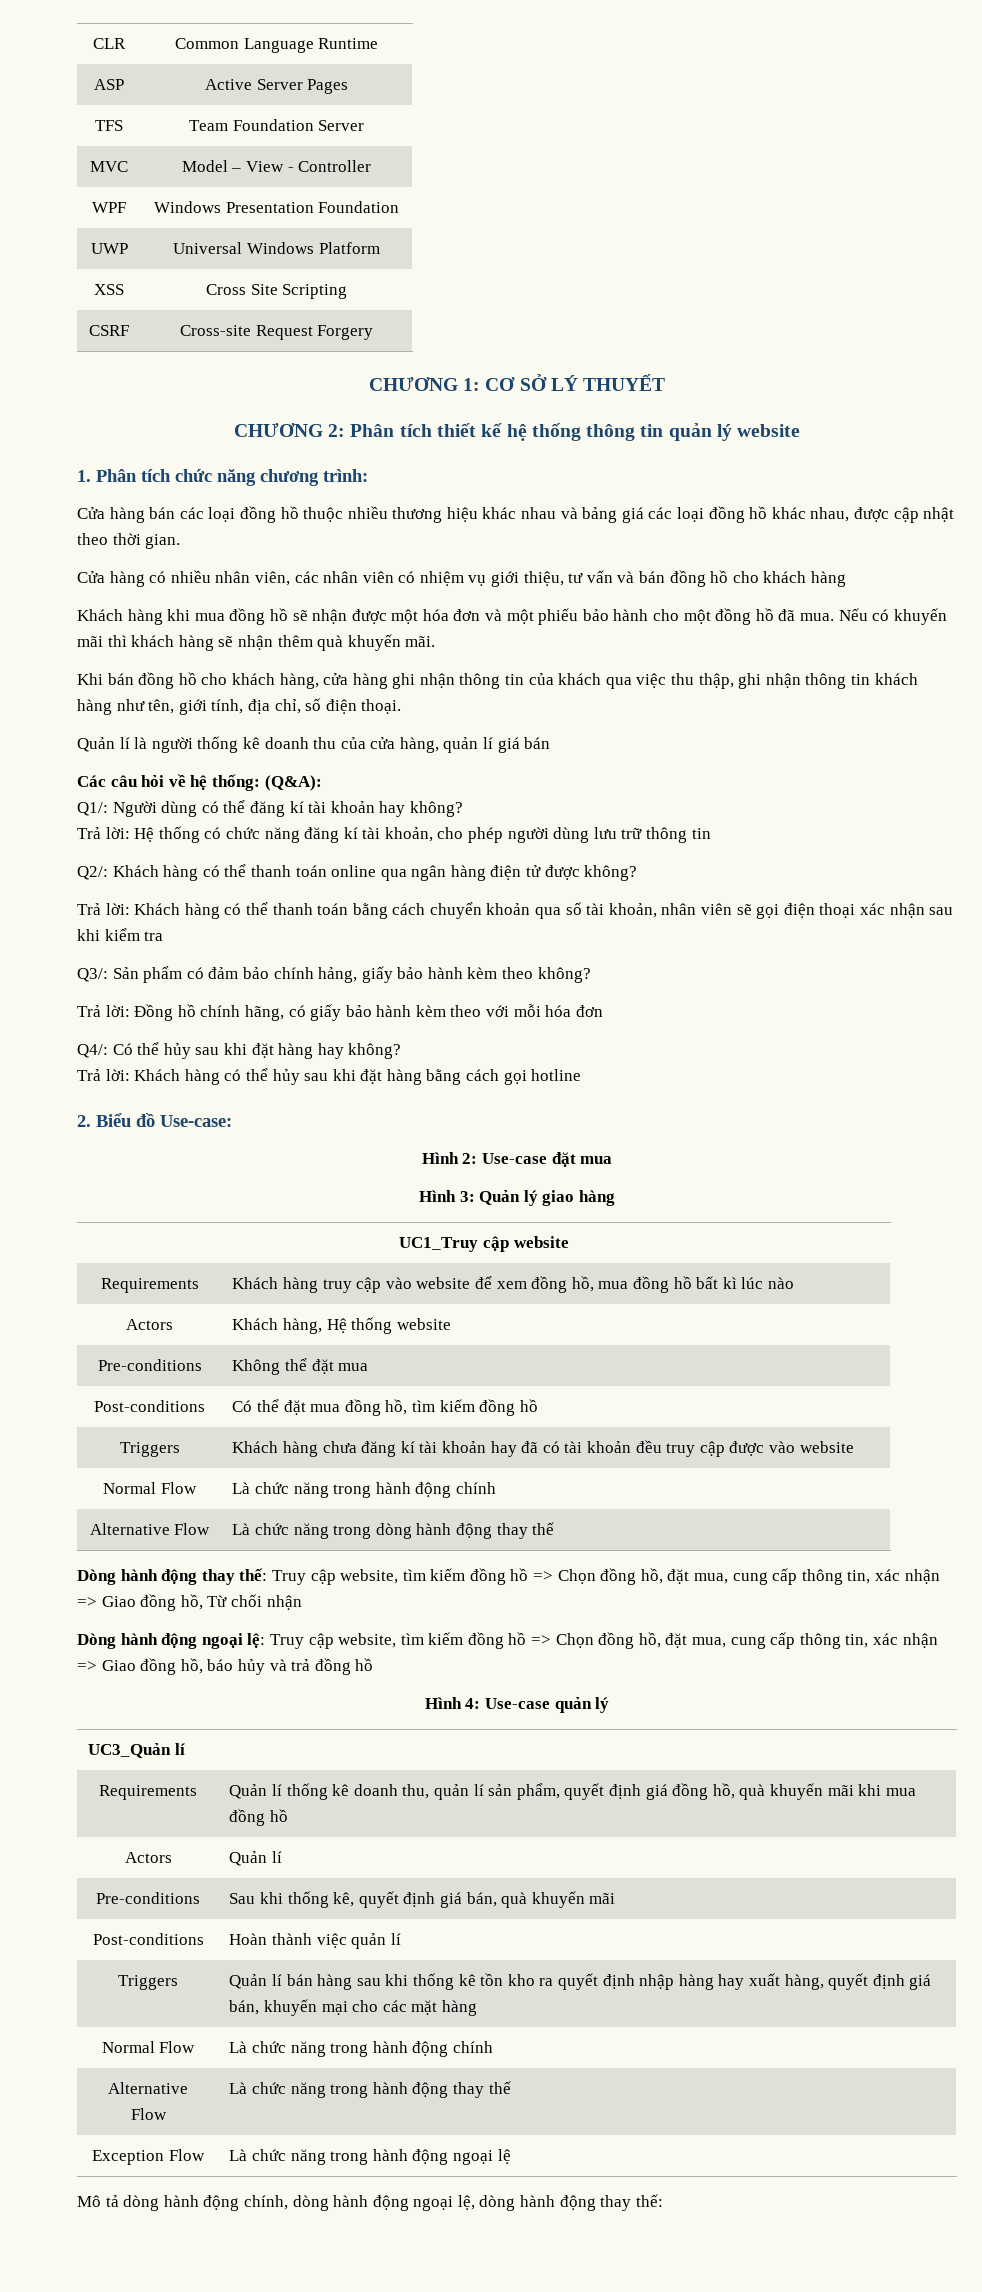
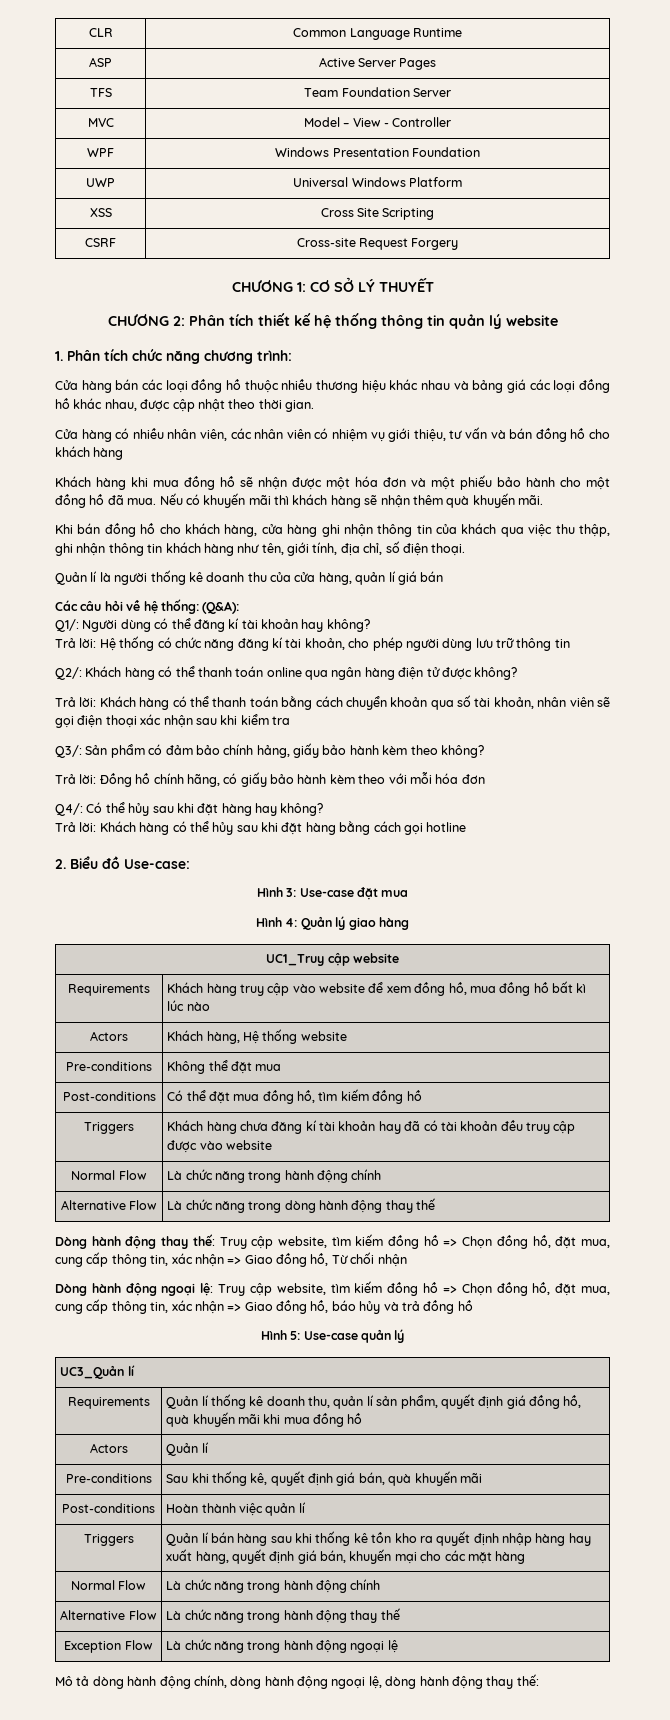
- Hình 2: Use-case đặt mua
+ Hình 3: Use-case đặt mua
- Hình 3: Quản lý giao hàng
+ Hình 4: Quản lý giao hàng
- Hình 4: Use-case quản lý
+ Hình 5: Use-case quản lý

